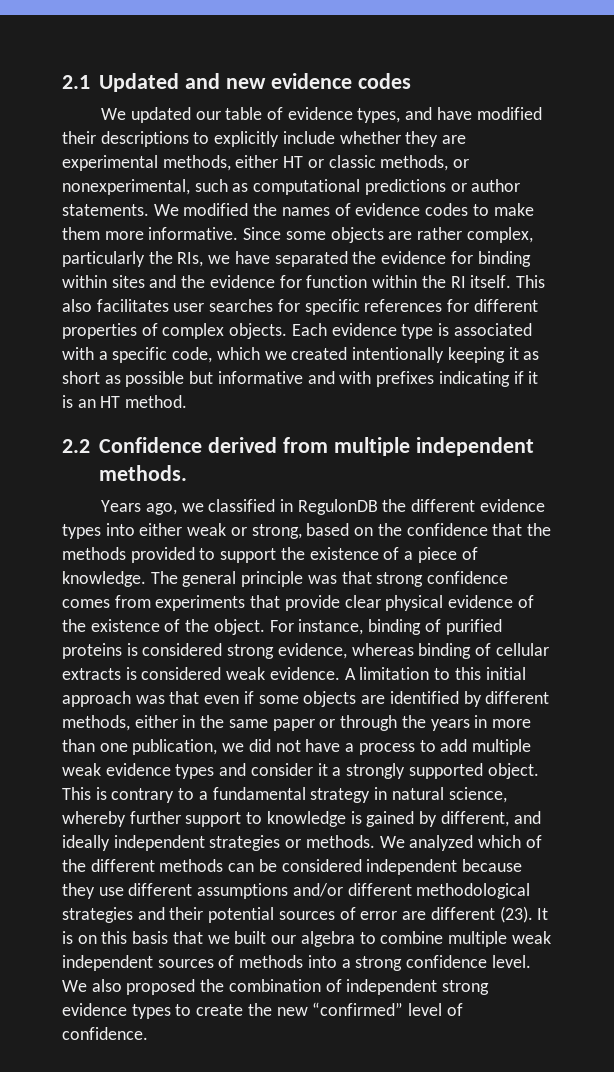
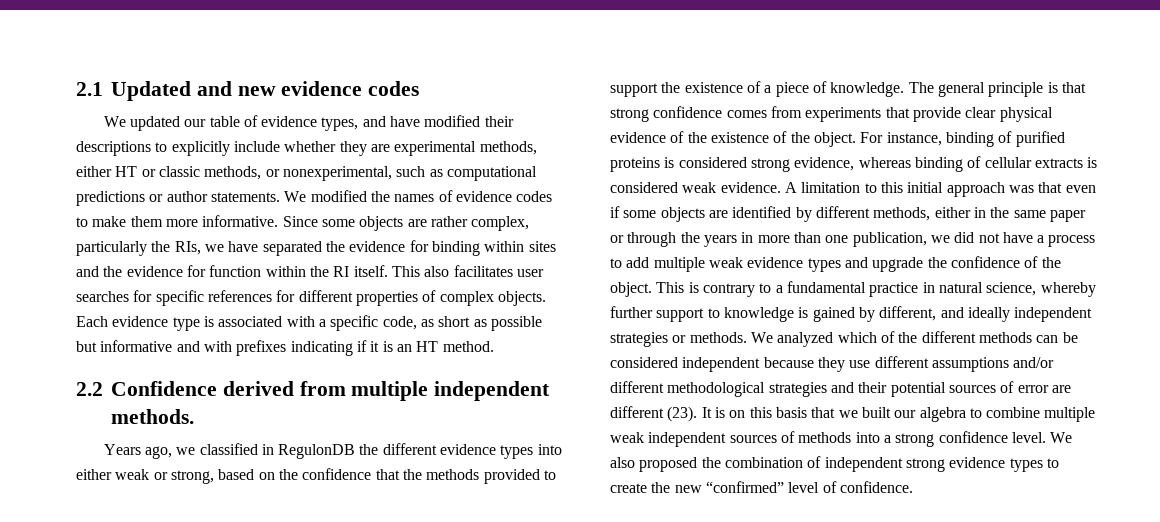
- Each evidence type is associated with a specific code, which we created intentionally keeping it as short as possible but informative and with prefixes indicating if it is an HT method.
+ Each evidence type is associated with a specific code, as short as possible but informative and with prefixes indicating if it is an HT method.
- The general principle was that strong confidence comes from experiments that provide clear physical evidence of the existence of the object.
+ The general principle is that strong confidence comes from experiments that provide clear physical evidence of the existence of the object.
- A limitation to this initial approach was that even if some objects are identified by different methods, either in the same paper or through the years in more than one publication, we did not have a process to add multiple weak evidence types and consider it a strongly supported object.
+ A limitation to this initial approach was that even if some objects are identified by different methods, either in the same paper or through the years in more than one publication, we did not have a process to add multiple weak evidence types and upgrade the confidence of the object.
- This is contrary to a fundamental strategy in natural science, whereby further support to knowledge is gained by different, and ideally independent strategies or methods.
+ This is contrary to a fundamental practice in natural science, whereby further support to knowledge is gained by different, and ideally independent strategies or methods.

